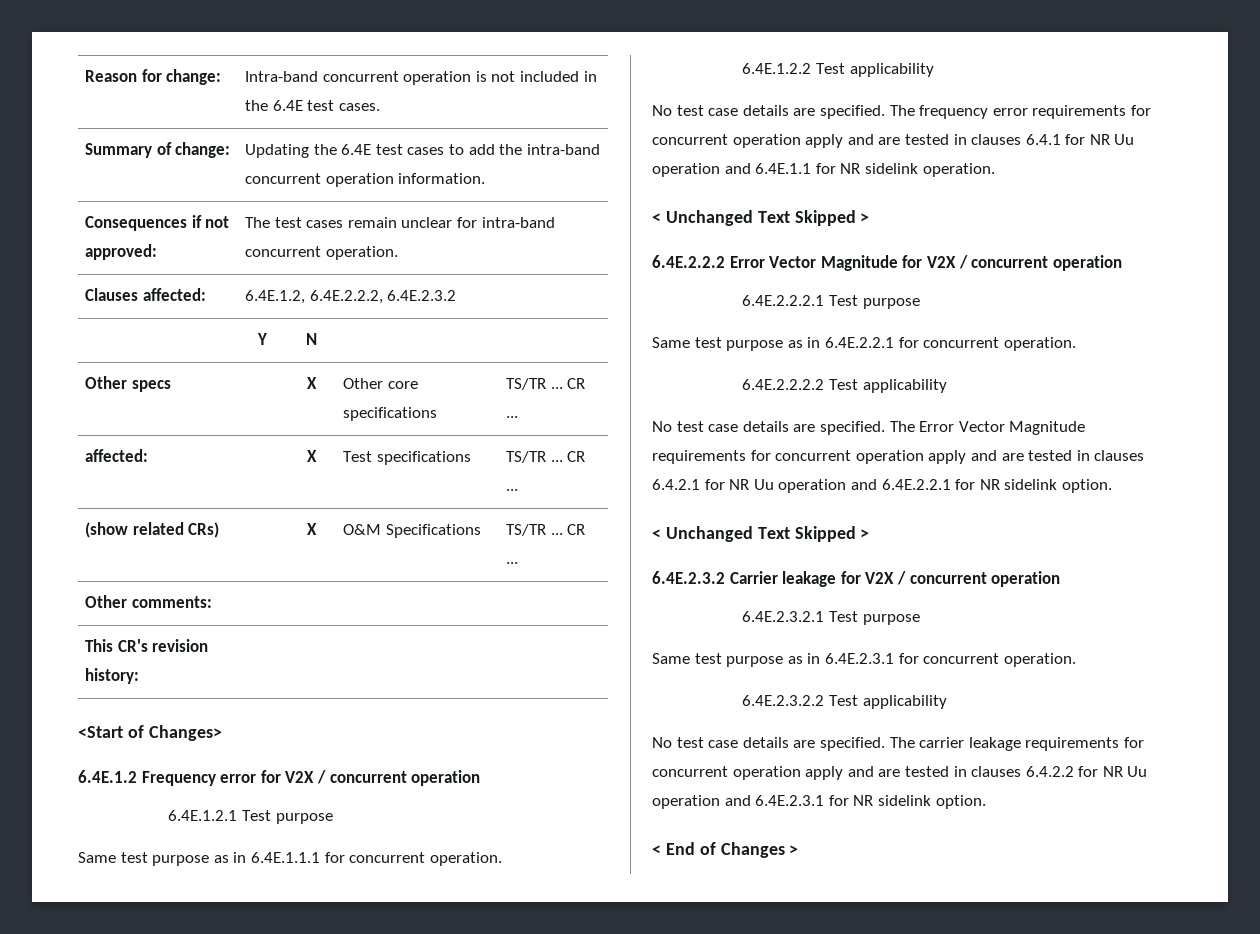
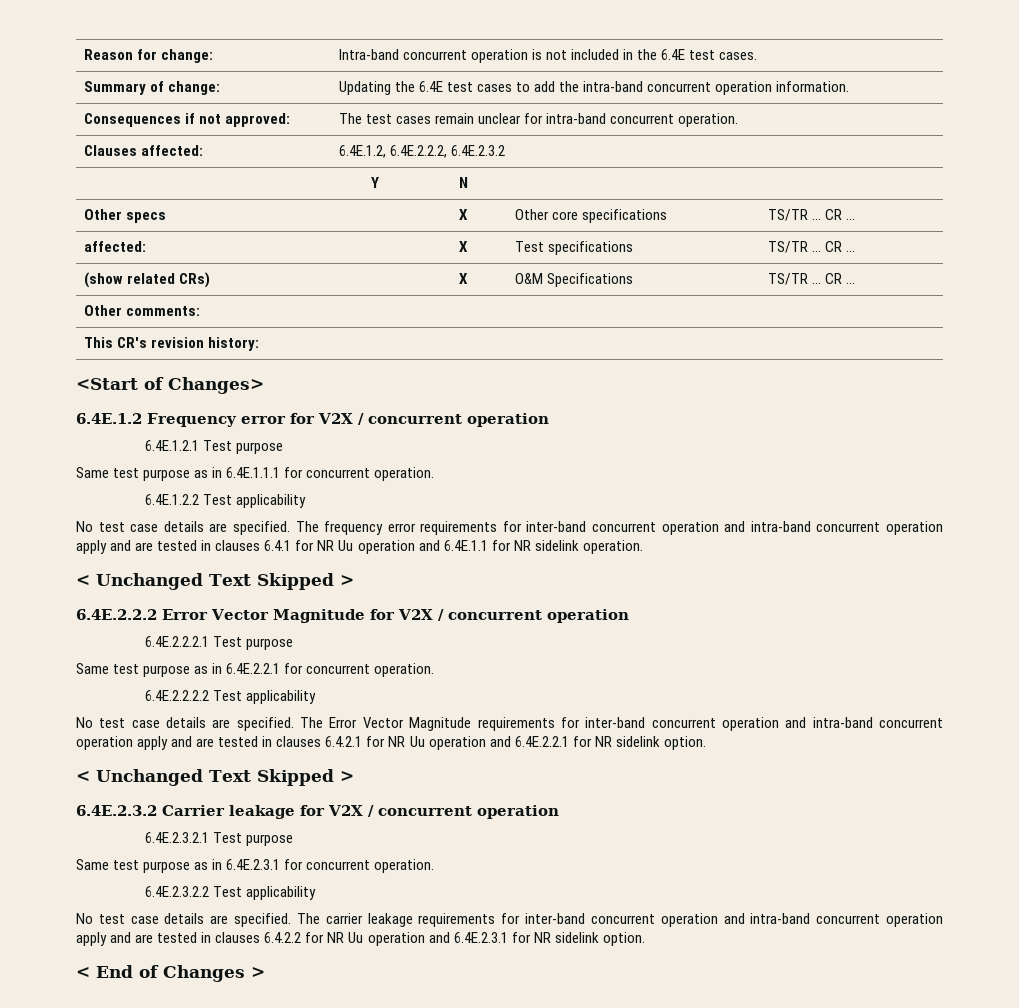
- The frequency error requirements for concurrent operation apply and are tested in clauses 6.4.1 for NR Uu operation and 6.4E.1.1 for NR sidelink operation.
+ The frequency error requirements for inter-band concurrent operation and intra-band concurrent operation apply and are tested in clauses 6.4.1 for NR Uu operation and 6.4E.1.1 for NR sidelink operation.
- The Error Vector Magnitude requirements for concurrent operation apply and are tested in clauses 6.4.2.1 for NR Uu operation and 6.4E.2.2.1 for NR sidelink option.
+ The Error Vector Magnitude requirements for inter-band concurrent operation and intra-band concurrent operation apply and are tested in clauses 6.4.2.1 for NR Uu operation and 6.4E.2.2.1 for NR sidelink option.
- The carrier leakage requirements for concurrent operation apply and are tested in clauses 6.4.2.2 for NR Uu operation and 6.4E.2.3.1 for NR sidelink option.
+ The carrier leakage requirements for inter-band concurrent operation and intra-band concurrent operation apply and are tested in clauses 6.4.2.2 for NR Uu operation and 6.4E.2.3.1 for NR sidelink option.

